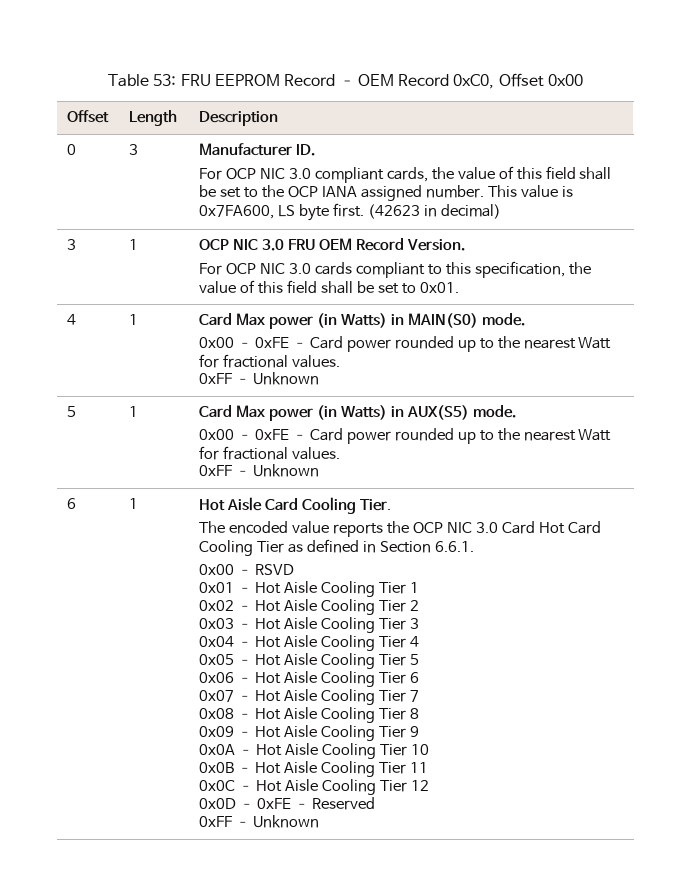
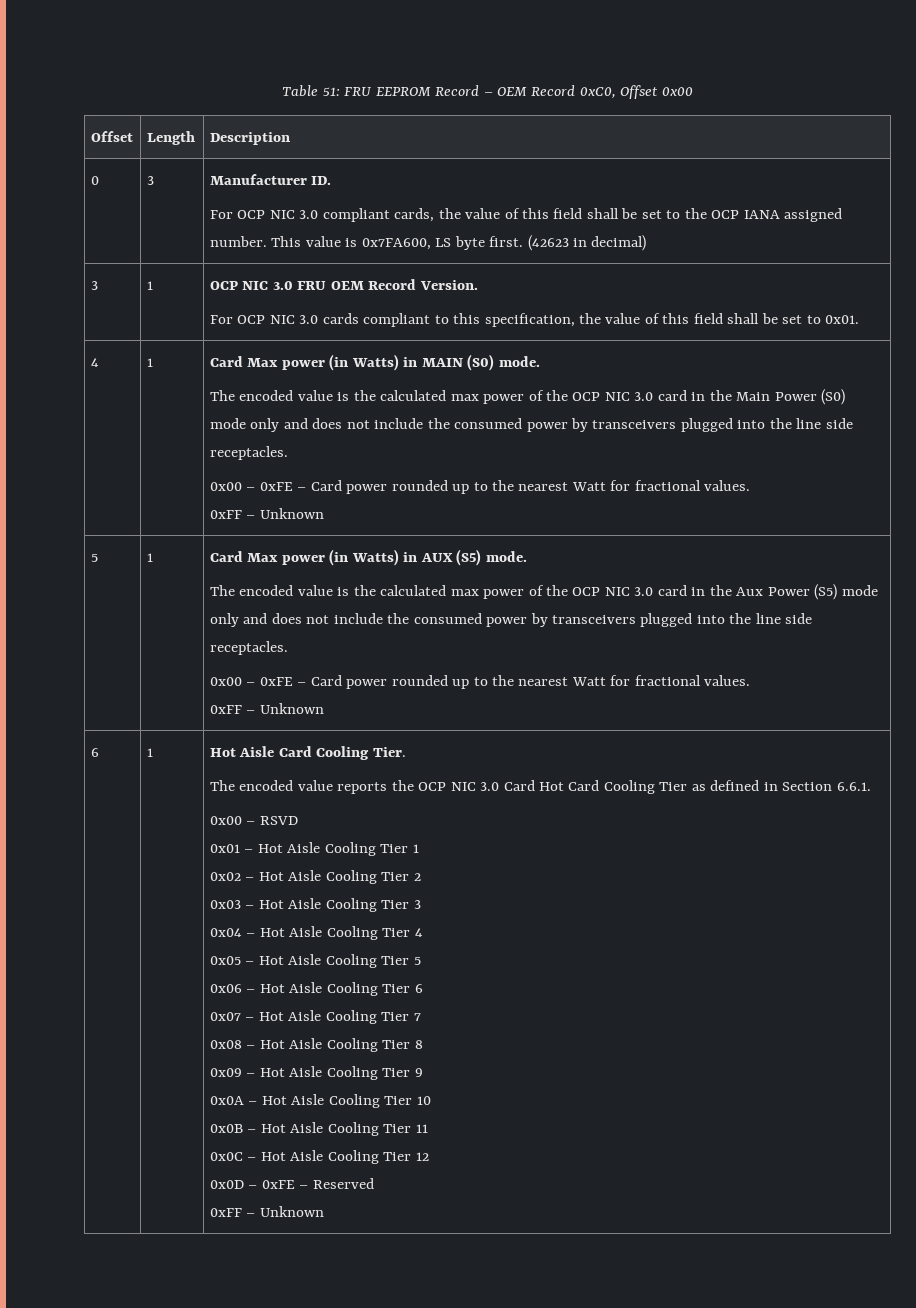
- Table 53: FRU EEPROM Record – OEM Record 0xC0, Offset 0x00
+ Table 51: FRU EEPROM Record – OEM Record 0xC0, Offset 0x00
- Card Max power (in Watts) in MAIN(S0) mode.
+ Card Max power (in Watts) in MAIN (S0) mode.
+ The encoded value is the calculated max power of the OCP NIC 3.0 card in the Main Power (S0) mode only and does not include the consumed power by transceivers plugged into the line side receptacles.
- Card Max power (in Watts) in AUX(S5) mode.
+ Card Max power (in Watts) in AUX (S5) mode.
+ The encoded value is the calculated max power of the OCP NIC 3.0 card in the Aux Power (S5) mode only and does not include the consumed power by transceivers plugged into the line side receptacles.

